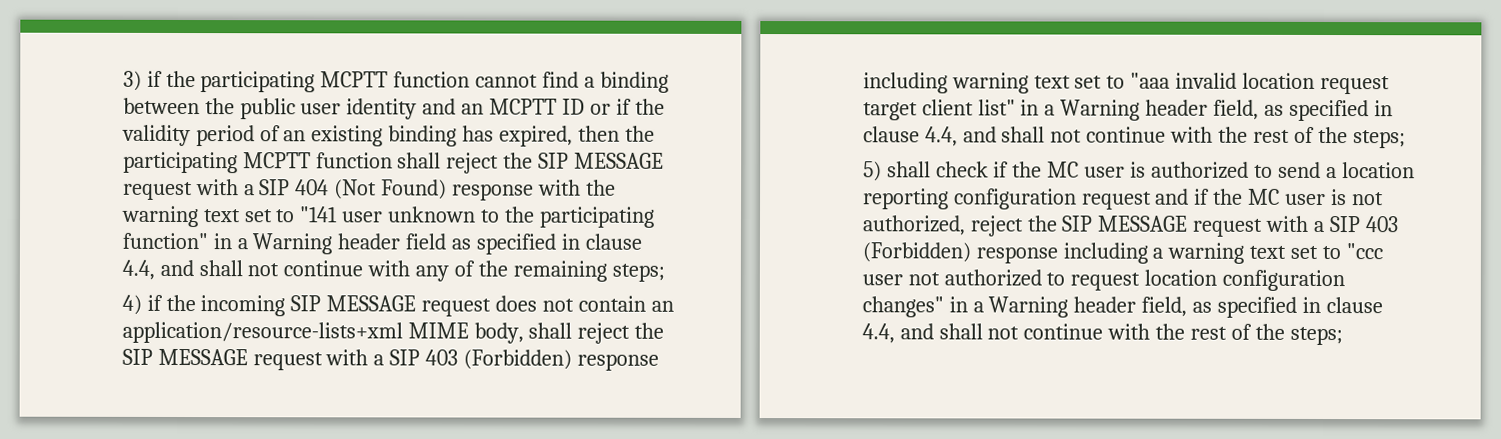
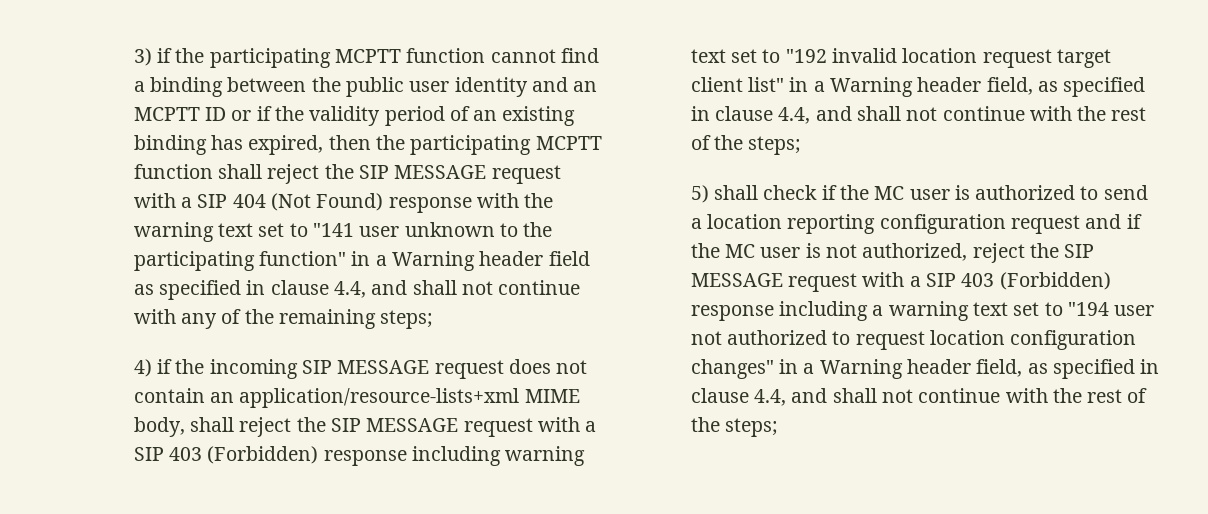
- 4) if the incoming SIP MESSAGE request does not contain an application/resource-lists+xml MIME body, shall reject the SIP MESSAGE request with a SIP 403 (Forbidden) response including warning text set to "aaa invalid location request target client list" in a Warning header field, as specified in clause 4.4, and shall not continue with the rest of the steps;
+ 4) if the incoming SIP MESSAGE request does not contain an application/resource-lists+xml MIME body, shall reject the SIP MESSAGE request with a SIP 403 (Forbidden) response including warning text set to "192 invalid location request target client list" in a Warning header field, as specified in clause 4.4, and shall not continue with the rest of the steps;
- 5) shall check if the MC user is authorized to send a location reporting configuration request and if the MC user is not authorized, reject the SIP MESSAGE request with a SIP 403 (Forbidden) response including a warning text set to "ccc user not authorized to request location configuration changes" in a Warning header field, as specified in clause 4.4, and shall not continue with the rest of the steps;
+ 5) shall check if the MC user is authorized to send a location reporting configuration request and if the MC user is not authorized, reject the SIP MESSAGE request with a SIP 403 (Forbidden) response including a warning text set to "194 user not authorized to request location configuration changes" in a Warning header field, as specified in clause 4.4, and shall not continue with the rest of the steps;

